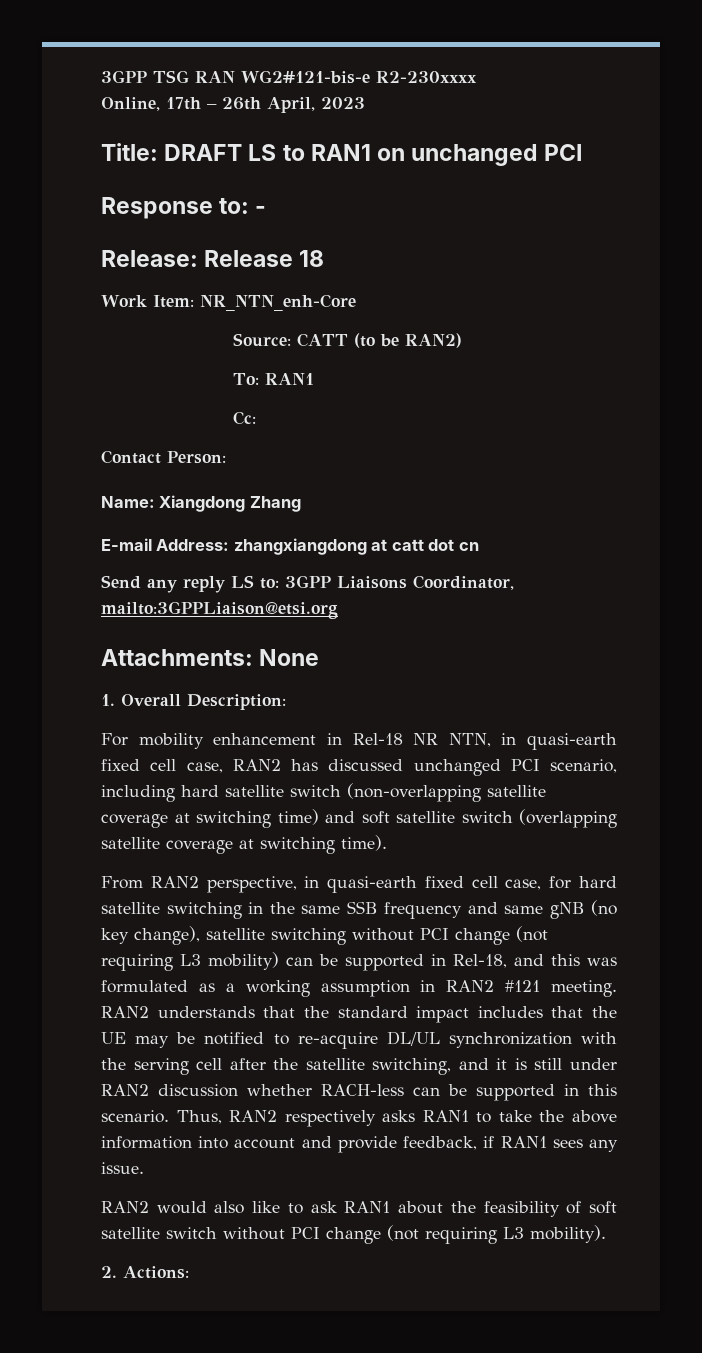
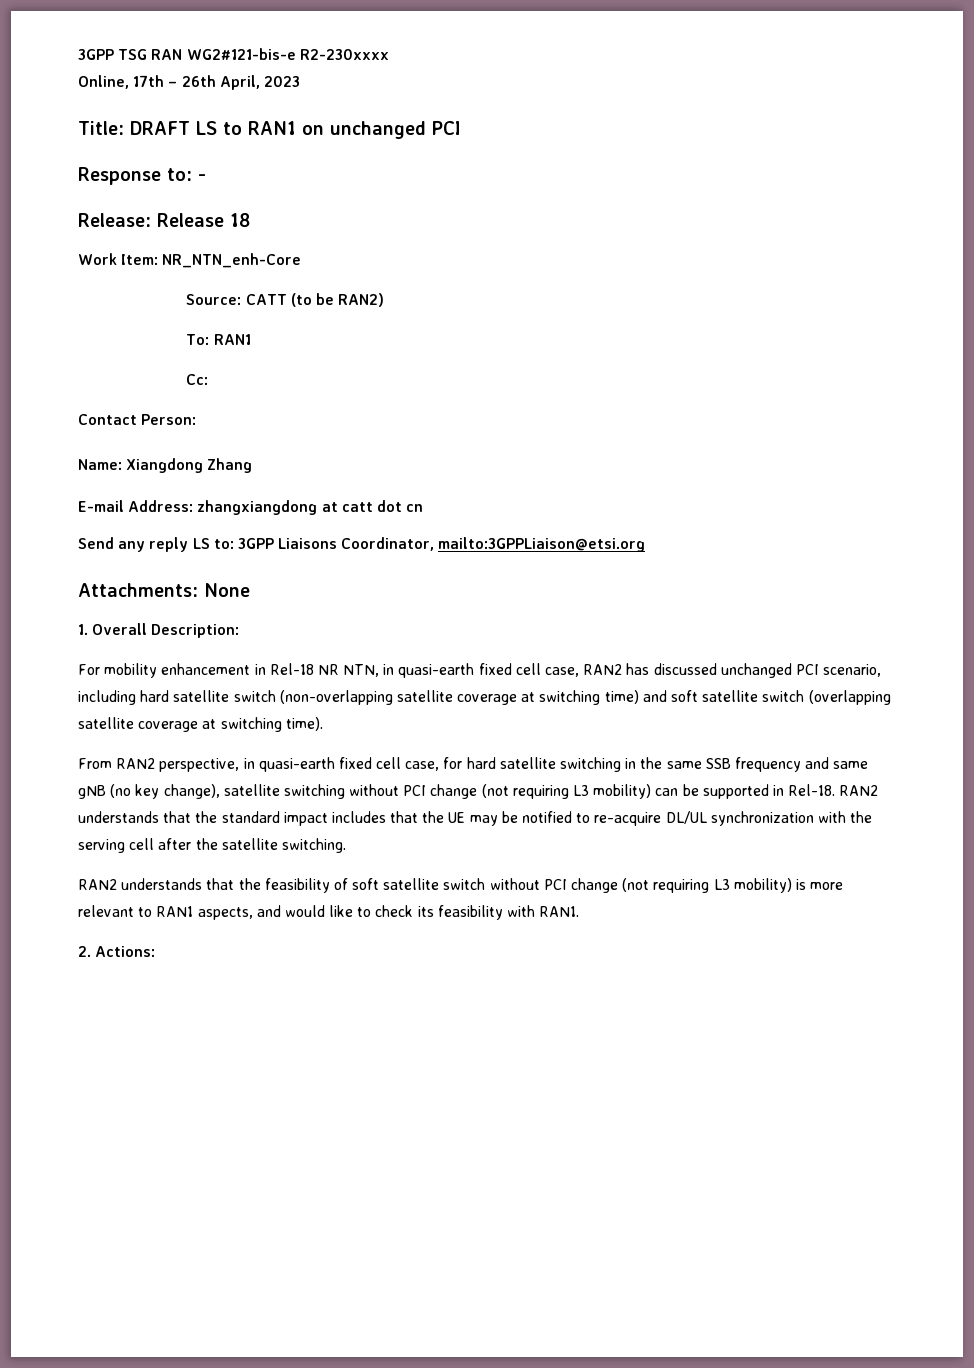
- From RAN2 perspective, in quasi-earth fixed cell case, for hard satellite switching in the same SSB frequency and same gNB (no key change), satellite switching without PCI change (not requiring L3 mobility) can be supported in Rel-18, and this was formulated as a working assumption in RAN2 #121 meeting.
+ From RAN2 perspective, in quasi-earth fixed cell case, for hard satellite switching in the same SSB frequency and same gNB (no key change), satellite switching without PCI change (not requiring L3 mobility) can be supported in Rel-18.
- RAN2 understands that the standard impact includes that the UE may be notified to re-acquire DL/UL synchronization with the serving cell after the satellite switching, and it is still under RAN2 discussion whether RACH-less can be supported in this scenario. Thus, RAN2 respectively asks RAN1 to take the above information into account and provide feedback, if RAN1 sees any issue.
- RAN2 would also like to ask RAN1 about the feasibility of soft satellite switch without PCI change (not requiring L3 mobility).
+ RAN2 understands that the standard impact includes that the UE may be notified to re-acquire DL/UL synchronization with the serving cell after the satellite switching.
+ RAN2 understands that the feasibility of soft satellite switch without PCI change (not requiring L3 mobility) is more relevant to RAN1 aspects, and would like to check its feasibility with RAN1.

